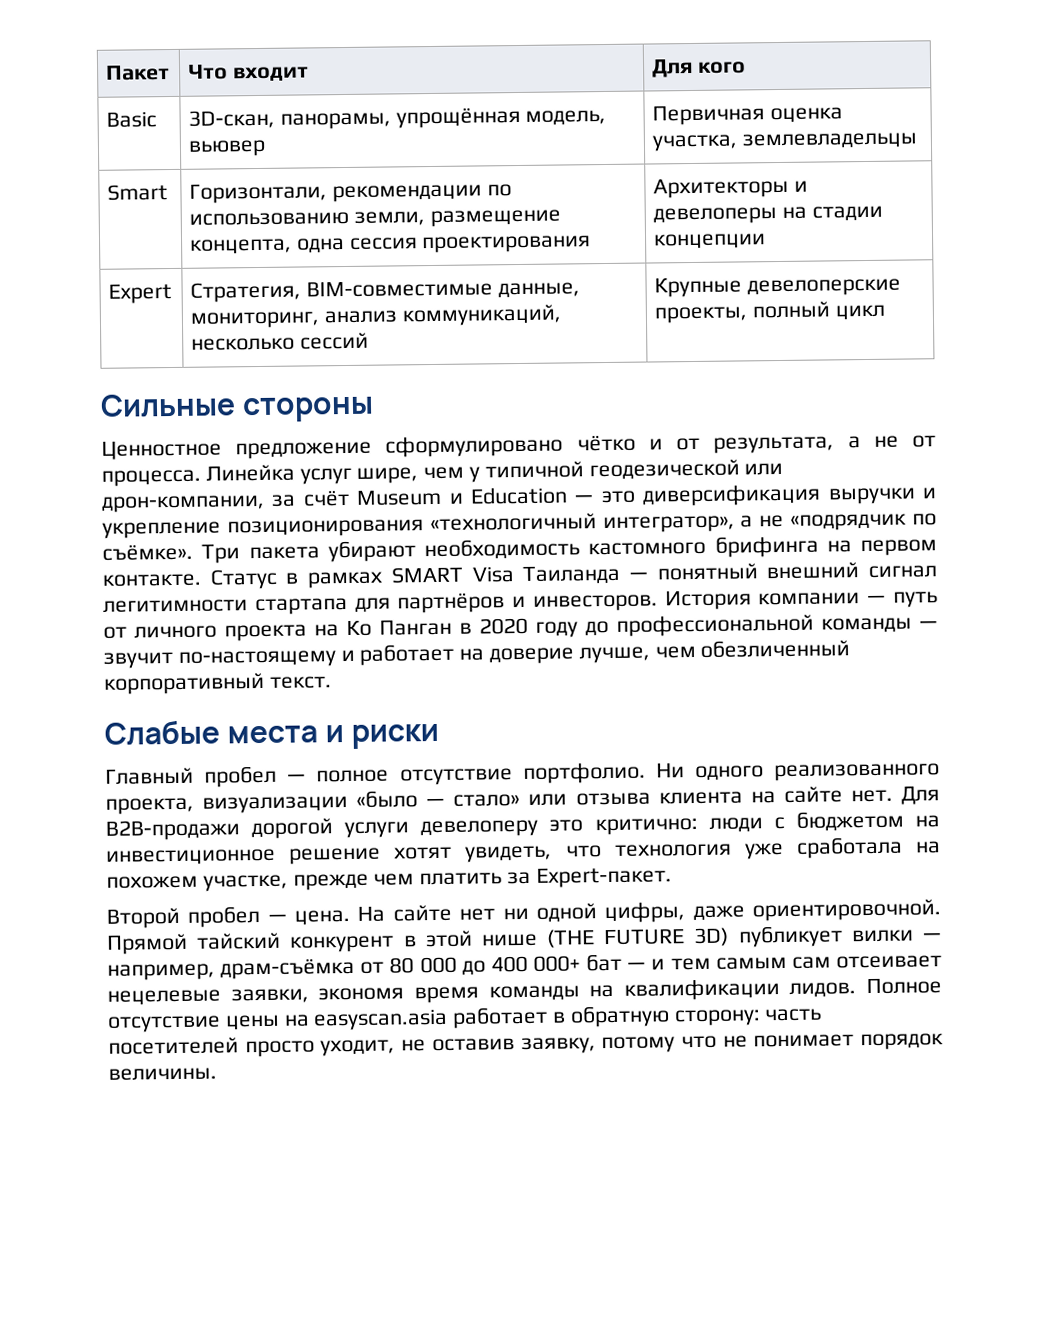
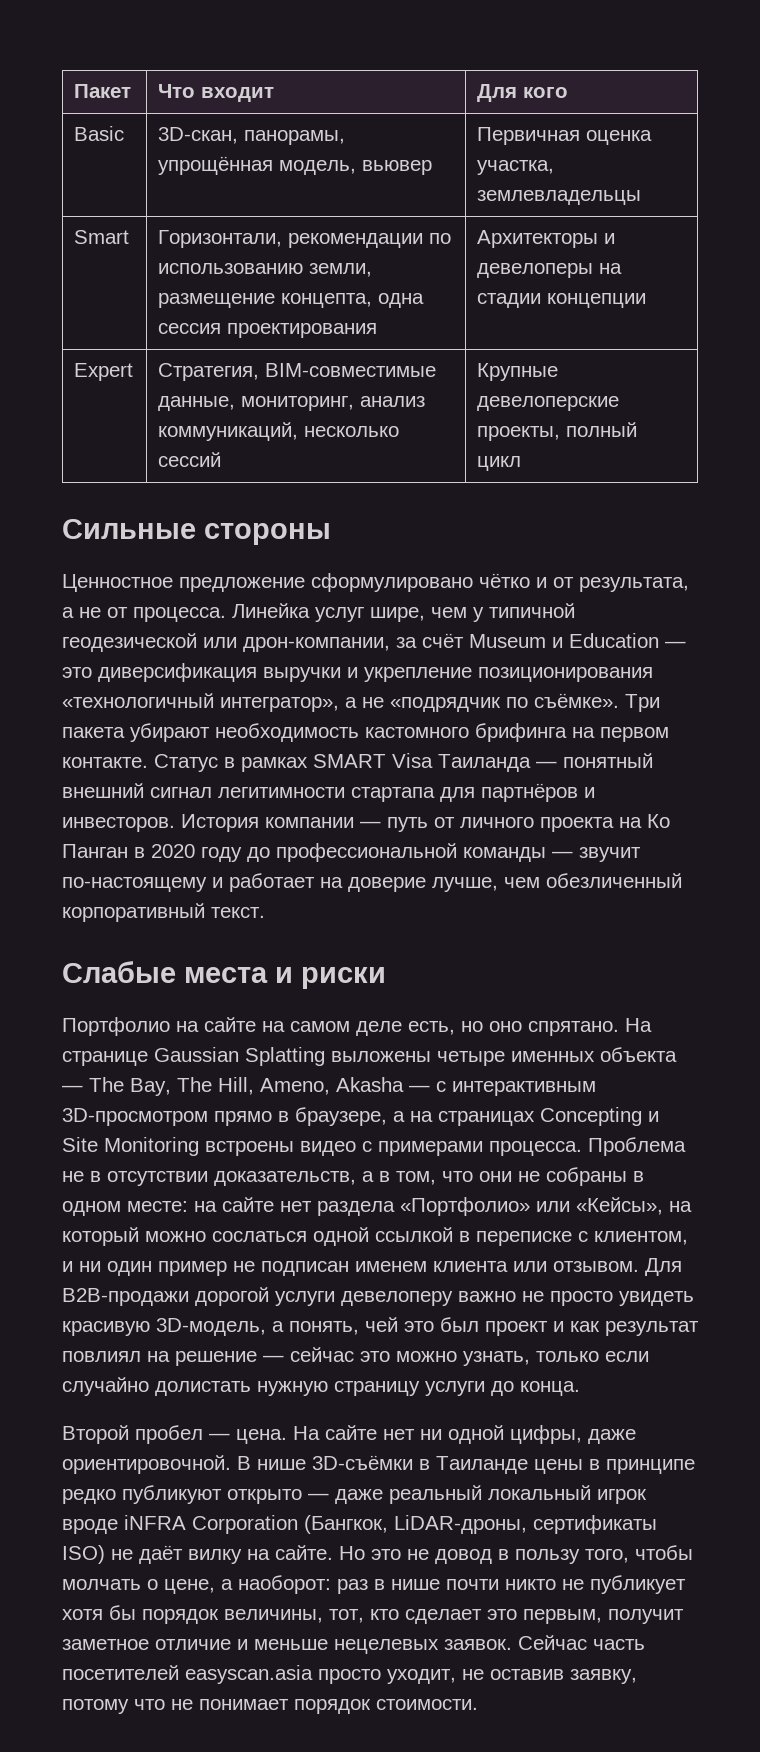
- Главный пробел — полное отсутствие портфолио. Ни одного реализованного проекта, визуализации «было — стало» или отзыва клиента на сайте нет.
+ Портфолио на сайте на самом деле есть, но оно спрятано. На странице Gaussian Splatting выложены четыре именных объекта — The Bay, The Hill, Ameno, Akasha — с интерактивным 3D-просмотром прямо в браузере, а на страницах Concepting и Site Monitoring встроены видео с примерами процесса. Проблема не в отсутствии доказательств, а в том, что они не собраны в одном месте: на сайте нет раздела «Портфолио» или «Кейсы», на который можно сослаться одной ссылкой в переписке с клиентом, и ни один пример не подписан именем клиента или отзывом.
- Для B2B-продажи дорогой услуги девелоперу это критично: люди с бюджетом на инвестиционное решение хотят увидеть, что технология уже сработала на похожем участке, прежде чем платить за Expert-пакет.
+ Для B2B-продажи дорогой услуги девелоперу важно не просто увидеть красивую 3D-модель, а понять, чей это был проект и как результат повлиял на решение — сейчас это можно узнать, только если случайно долистать нужную страницу услуги до конца.
- Прямой тайский конкурент в этой нише (THE FUTURE 3D) публикует вилки — например, драм-съёмка от 80 000 до 400 000+ бат — и тем самым сам отсеивает нецелевые заявки, экономя время команды на квалификации лидов. Полное отсутствие цены на easyscan.asia работает в обратную сторону: часть посетителей просто уходит, не оставив заявку, потому что не понимает порядок величины.
+ В нише 3D-съёмки в Таиланде цены в принципе редко публикуют открыто — даже реальный локальный игрок вроде iNFRA Corporation (Бангкок, LiDAR-дроны, сертификаты ISO) не даёт вилку на сайте. Но это не довод в пользу того, чтобы молчать о цене, а наоборот: раз в нише почти никто не публикует хотя бы порядок величины, тот, кто сделает это первым, получит заметное отличие и меньше нецелевых заявок. Сейчас часть посетителей easyscan.asia просто уходит, не оставив заявку, потому что не понимает порядок стоимости.

